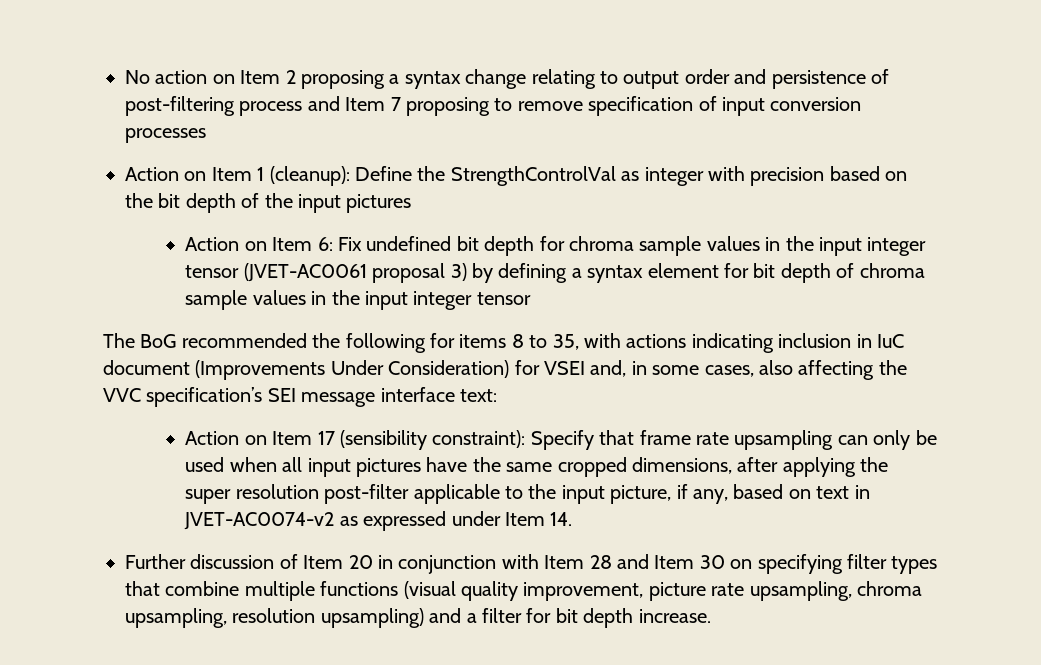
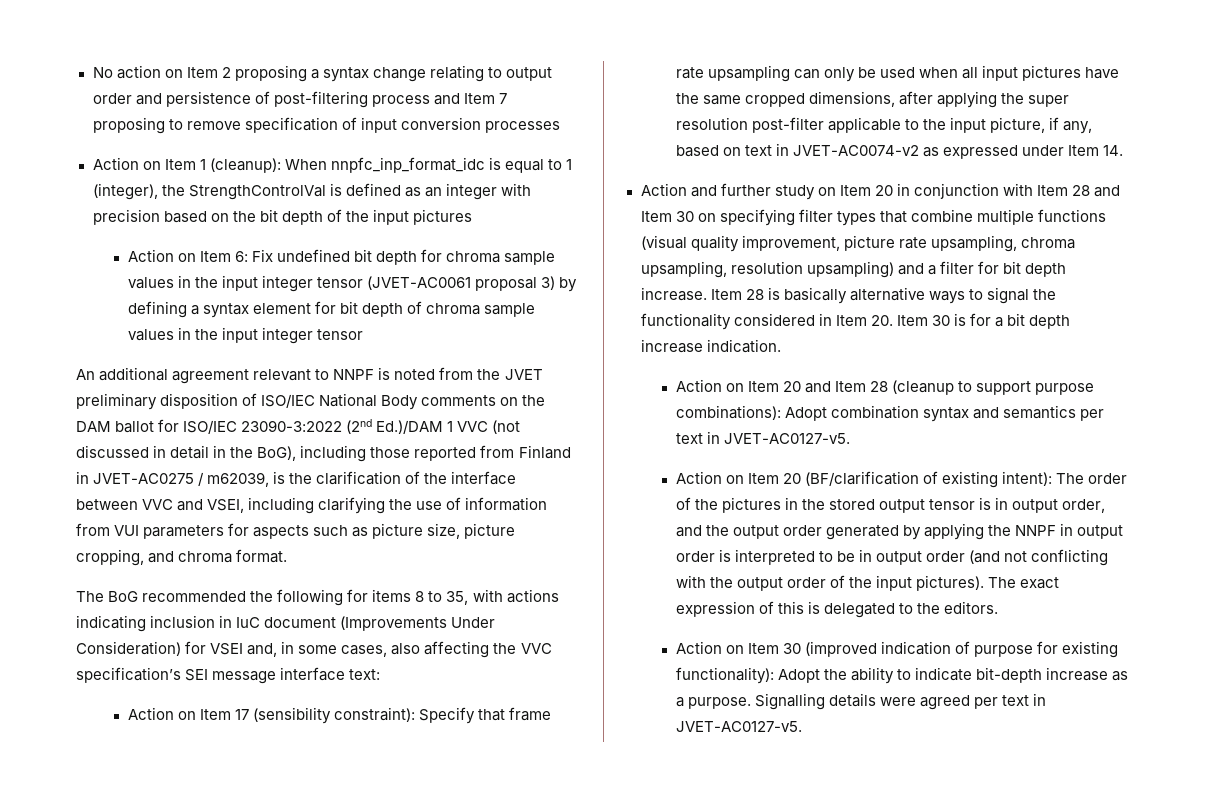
- Action on Item 1 (cleanup): Define the StrengthControlVal as integer with precision based on the bit depth of the input pictures
+ Action on Item 1 (cleanup): When nnpfc_inp_format_idc is equal to 1 (integer), the StrengthControlVal is defined as an integer with precision based on the bit depth of the input pictures
+ An additional agreement relevant to NNPF is noted from the JVET preliminary disposition of ISO/IEC National Body comments on the DAM ballot for ISO/IEC 23090-3:2022 (2nd Ed.)/DAM 1 VVC (not discussed in detail in the BoG), including those reported from Finland in JVET-AC0275 / m62039, is the clarification of the interface between VVC and VSEI, including clarifying the use of information from VUI parameters for aspects such as picture size, picture cropping, and chroma format.
- Further discussion of Item 20 in conjunction with Item 28 and Item 30 on specifying filter types that combine multiple functions (visual quality improvement, picture rate upsampling, chroma upsampling, resolution upsampling) and a filter for bit depth increase.
+ Action and further study on Item 20 in conjunction with Item 28 and Item 30 on specifying filter types that combine multiple functions (visual quality improvement, picture rate upsampling, chroma upsampling, resolution upsampling) and a filter for bit depth increase.
+ Item 28 is basically alternative ways to signal the functionality considered in Item 20. Item 30 is for a bit depth increase indication.
+ Action on Item 20 and Item 28 (cleanup to support purpose combinations): Adopt combination syntax and semantics per text in JVET-AC0127-v5.
+ Action on Item 20 (BF/clarification of existing intent): The order of the pictures in the stored output tensor is in output order, and the output order generated by applying the NNPF in output order is interpreted to be in output order (and not conflicting with the output order of the input pictures). The exact expression of this is delegated to the editors.
+ Action on Item 30 (improved indication of purpose for existing functionality): Adopt the ability to indicate bit-depth increase as a purpose. Signalling details were agreed per text in JVET-AC0127-v5.

